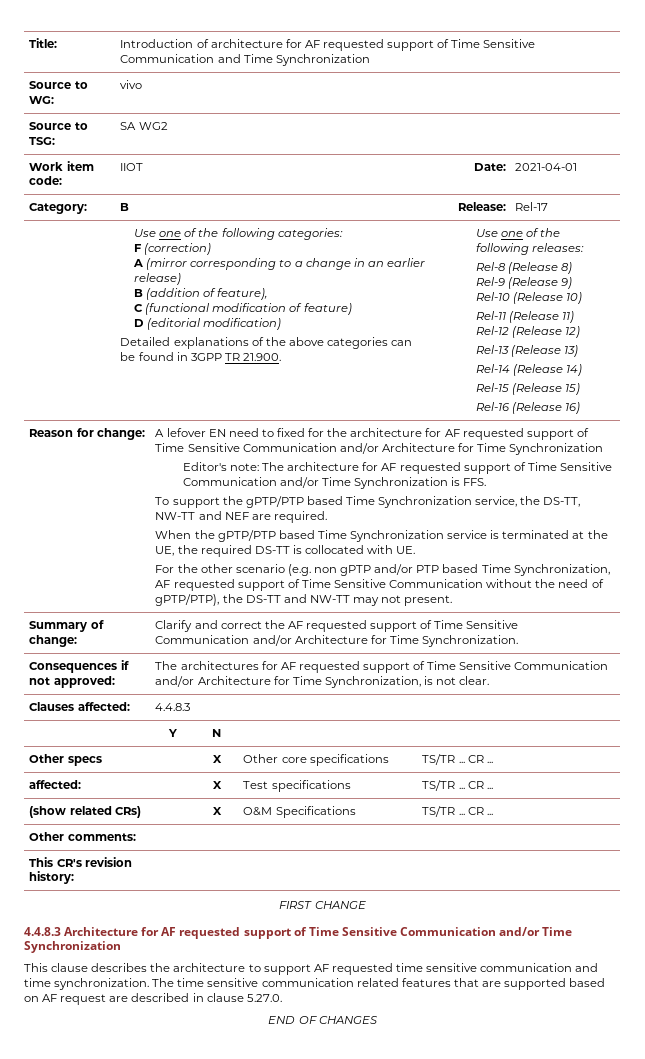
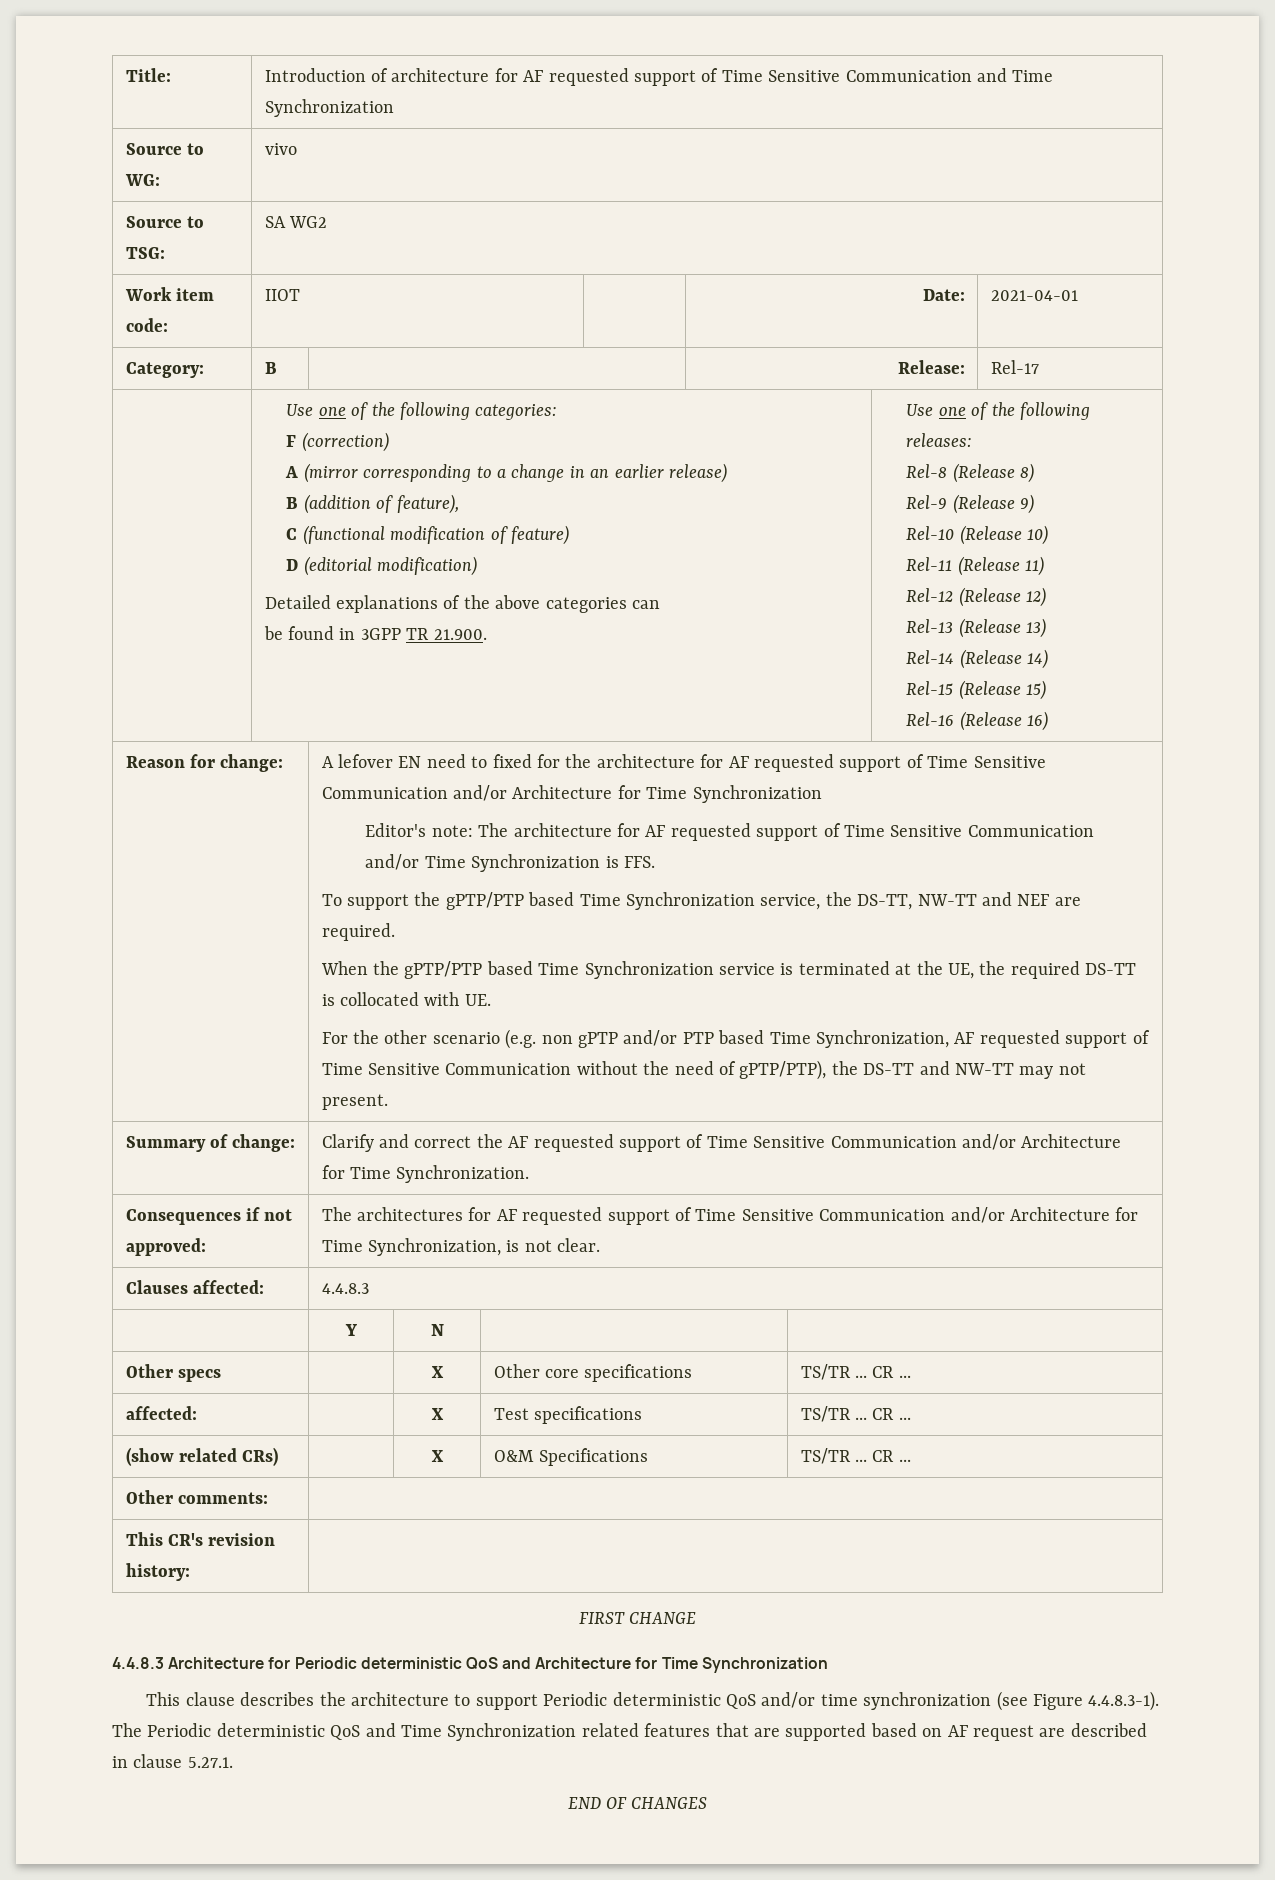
- 4.4.8.3 Architecture for AF requested support of Time Sensitive Communication and/or Time Synchronization
+ 4.4.8.3 Architecture for Periodic deterministic QoS and Architecture for Time Synchronization
- This clause describes the architecture to support AF requested time sensitive communication and time synchronization. The time sensitive communication related features that are supported based on AF request are described in clause 5.27.0.
+ This clause describes the architecture to support Periodic deterministic QoS and/or time synchronization (see Figure 4.4.8.3-1). The Periodic deterministic QoS and Time Synchronization related features that are supported based on AF request are described in clause 5.27.1.

